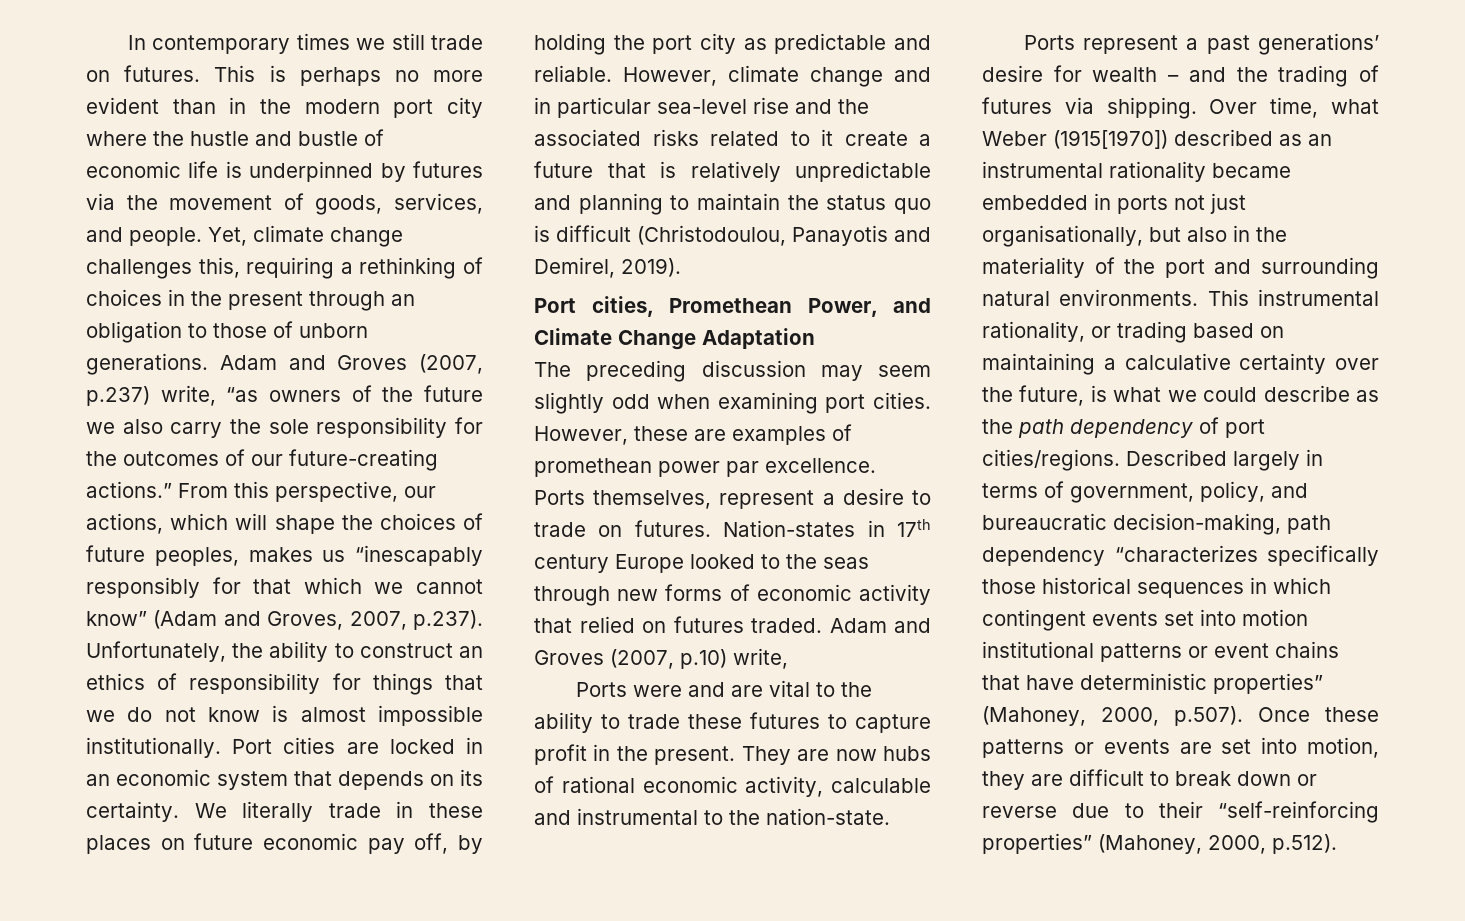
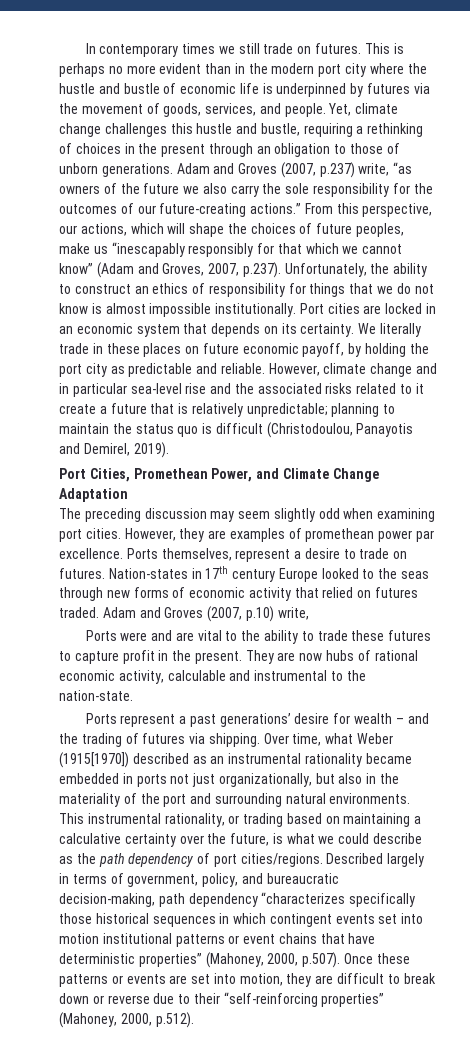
- Yet, climate change challenges this, requiring a rethinking of choices in the present through an obligation to those of unborn generations.
+ Yet, climate change challenges this hustle and bustle, requiring a rethinking of choices in the present through an obligation to those of unborn generations.
- From this perspective, our actions, which will shape the choices of future peoples, makes us “inescapably responsibly for that which we cannot know” (Adam and Groves, 2007, p.237). Unfortunately, the ability to construct an ethics of responsibility for things that we do not know is almost impossible institutionally.
+ From this perspective, our actions, which will shape the choices of future peoples, make us “inescapably responsibly for that which we cannot know” (Adam and Groves, 2007, p.237). Unfortunately, the ability to construct an ethics of responsibility for things that we do not know is almost impossible institutionally.
- We literally trade in these places on future economic pay off, by holding the port city as predictable and reliable.
+ We literally trade in these places on future economic payoff, by holding the port city as predictable and reliable.
- However, climate change and in particular sea-level rise and the associated risks related to it create a future that is relatively unpredictable and planning to maintain the status quo is difficult (Christodoulou, Panayotis and Demirel, 2019).
+ However, climate change and in particular sea-level rise and the associated risks related to it create a future that is relatively unpredictable; planning to maintain the status quo is difficult (Christodoulou, Panayotis and Demirel, 2019).
- Port cities, Promethean Power, and Climate Change Adaptation
+ Port Cities, Promethean Power, and Climate Change Adaptation
- However, these are examples of promethean power par excellence.
+ However, they are examples of promethean power par excellence.
- Over time, what Weber (1915[1970]) described as an instrumental rationality became embedded in ports not just organisationally, but also in the materiality of the port and surrounding natural environments.
+ Over time, what Weber (1915[1970]) described as an instrumental rationality became embedded in ports not just organizationally, but also in the materiality of the port and surrounding natural environments.

